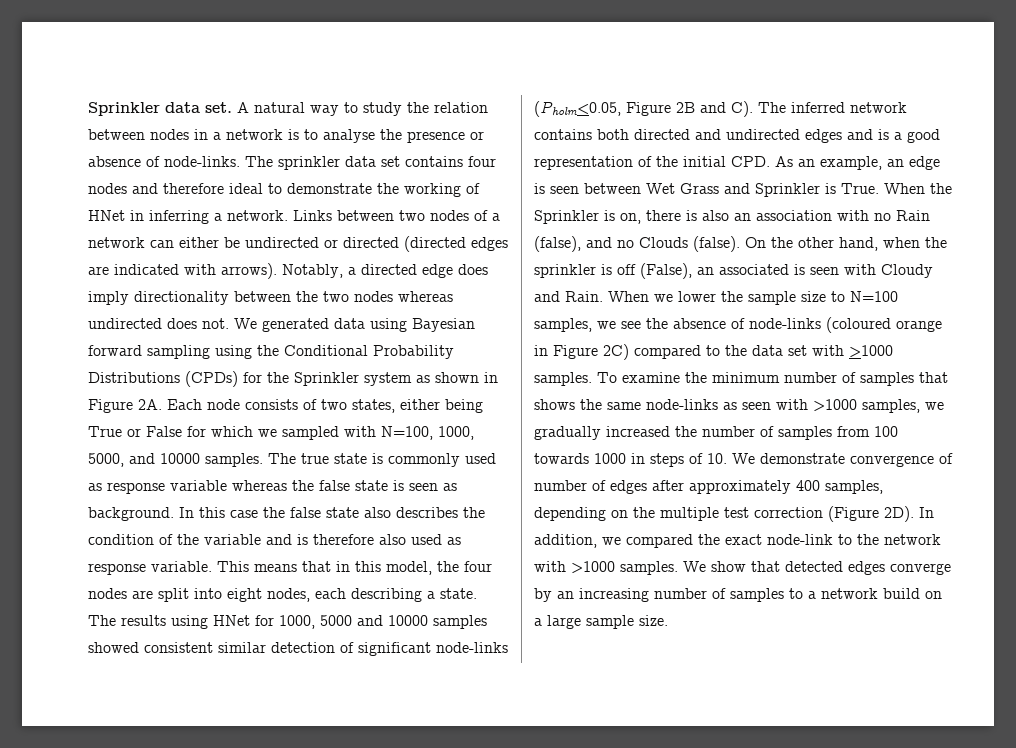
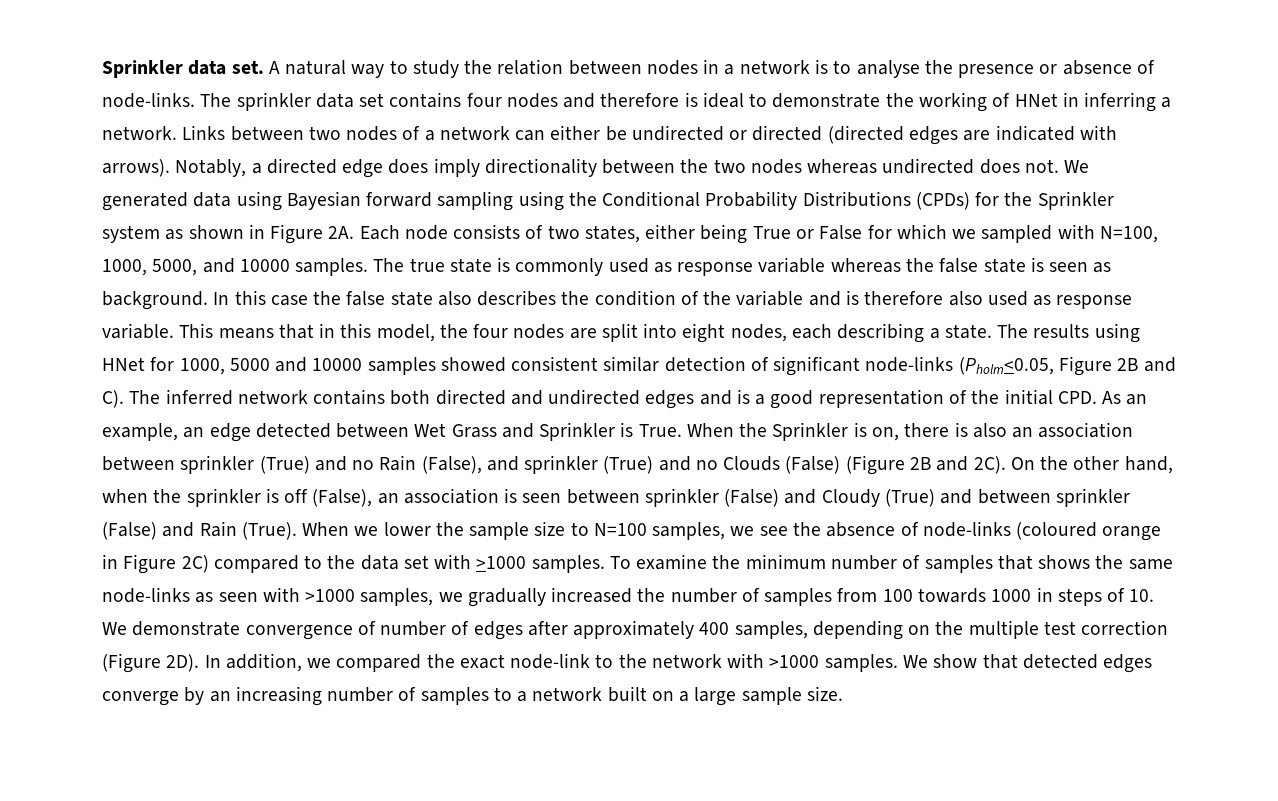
- The sprinkler data set contains four nodes and therefore ideal to demonstrate the working of HNet in inferring a network.
+ The sprinkler data set contains four nodes and therefore is ideal to demonstrate the working of HNet in inferring a network.
- The results using HNet for 1000, 5000 and 10000 samples showed consistent similar detection of significant node-links (Pholm<0.05, Figure 2B and C). The inferred network contains both directed and undirected edges and is a good representation of the initial CPD. As an example, an edge is seen between Wet Grass and Sprinkler is True.
+ The results using HNet for 1000, 5000 and 10000 samples showed consistent similar detection of significant node-links (Pholm<0.05, Figure 2B and C). The inferred network contains both directed and undirected edges and is a good representation of the initial CPD. As an example, an edge detected between Wet Grass and Sprinkler is True.
- When the Sprinkler is on, there is also an association with no Rain (false), and no Clouds (false).
+ When the Sprinkler is on, there is also an association between sprinkler (True) and no Rain (False), and sprinkler (True) and no Clouds (False) (Figure 2B and 2C).
- On the other hand, when the sprinkler is off (False), an associated is seen with Cloudy and Rain.
+ On the other hand, when the sprinkler is off (False), an association is seen between sprinkler (False) and Cloudy (True) and between sprinkler (False) and Rain (True).
- We show that detected edges converge by an increasing number of samples to a network build on a large sample size.
+ We show that detected edges converge by an increasing number of samples to a network built on a large sample size.

